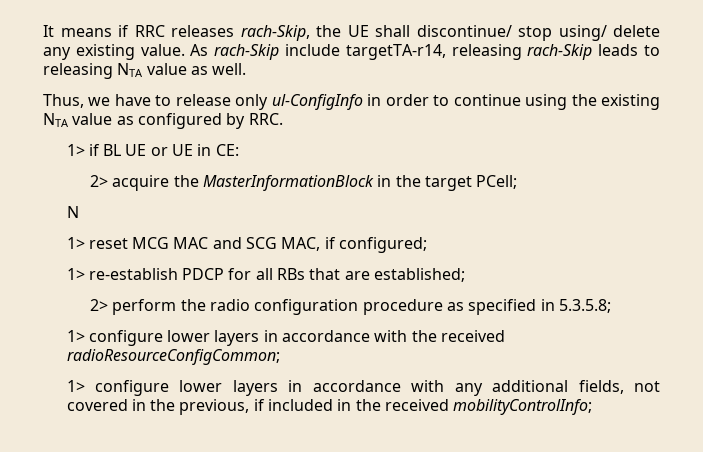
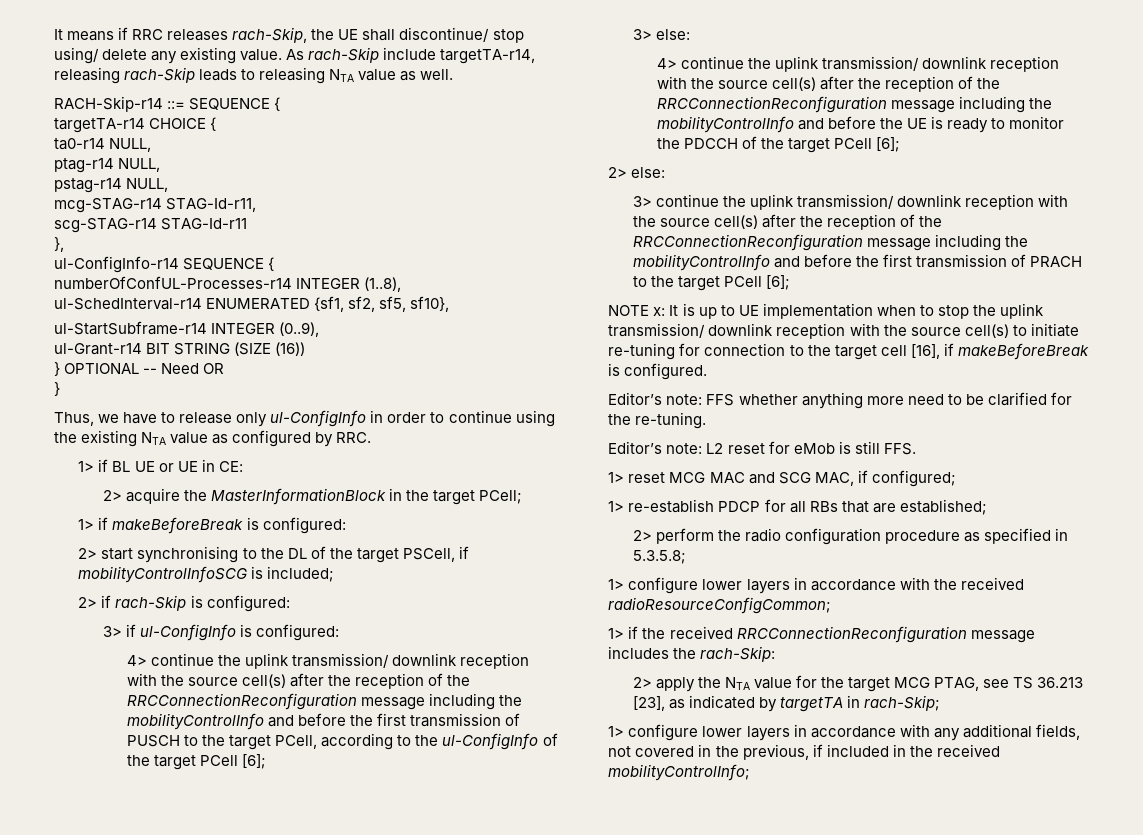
+ RACH-Skip-r14 ::= SEQUENCE {
+ targetTA-r14 CHOICE {
+ ta0-r14 NULL,
+ ptag-r14 NULL,
+ pstag-r14 NULL,
+ mcg-STAG-r14 STAG-Id-r11,
+ scg-STAG-r14 STAG-Id-r11
+ },
+ ul-ConfigInfo-r14 SEQUENCE {
+ numberOfConfUL-Processes-r14 INTEGER (1..8),
+ ul-SchedInterval-r14 ENUMERATED {sf1, sf2, sf5, sf10},
+ ul-StartSubframe-r14 INTEGER (0..9),
+ ul-Grant-r14 BIT STRING (SIZE (16))
+ } OPTIONAL -- Need OR
+ }
- N
+ 1> if makeBeforeBreak is configured:
+ 2> start synchronising to the DL of the target PSCell, if mobilityControlInfoSCG is included;
+ 2> if rach-Skip is configured:
+ 3> if ul-ConfigInfo is configured:
+ 4> continue the uplink transmission/ downlink reception with the source cell(s) after the reception of the RRCConnectionReconfiguration message including the mobilityControlInfo and before the first transmission of PUSCH to the target PCell, according to the ul-ConfigInfo of the target PCell [6];
+ 3> else:
+ 4> continue the uplink transmission/ downlink reception with the source cell(s) after the reception of the RRCConnectionReconfiguration message including the mobilityControlInfo and before the UE is ready to monitor the PDCCH of the target PCell [6];
+ 2> else:
+ 3> continue the uplink transmission/ downlink reception with the source cell(s) after the reception of the RRCConnectionReconfiguration message including the mobilityControlInfo and before the first transmission of PRACH to the target PCell [6];
+ NOTE x: It is up to UE implementation when to stop the uplink transmission/ downlink reception with the source cell(s) to initiate re-tuning for connection to the target cell [16], if makeBeforeBreak is configured.
+ Editor’s note: FFS whether anything more need to be clarified for the re-tuning.
+ Editor’s note: L2 reset for eMob is still FFS.
+ 1> if the received RRCConnectionReconfiguration message includes the rach-Skip:
+ 2> apply the NTA value for the target MCG PTAG, see TS 36.213 [23], as indicated by targetTA in rach-Skip;

